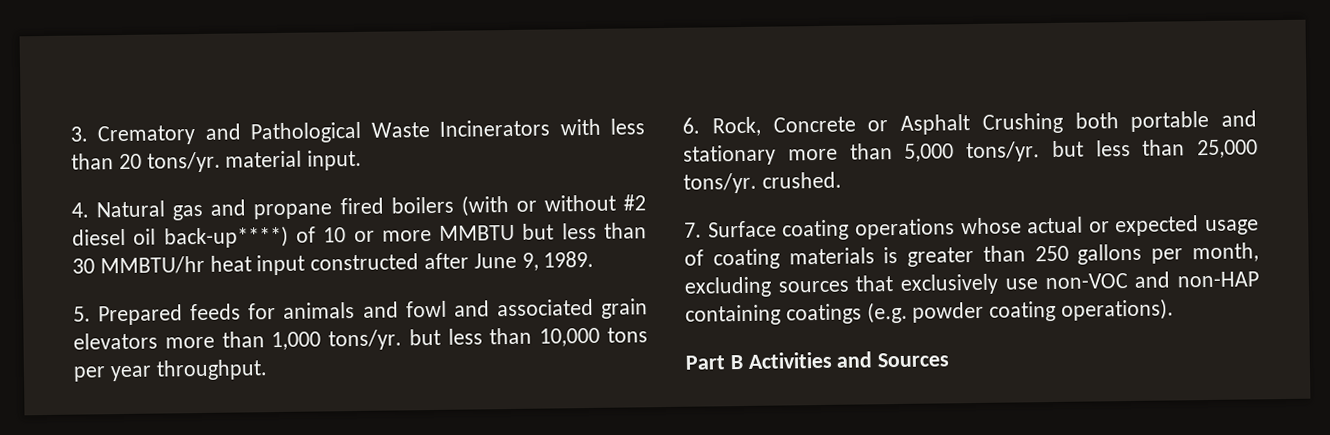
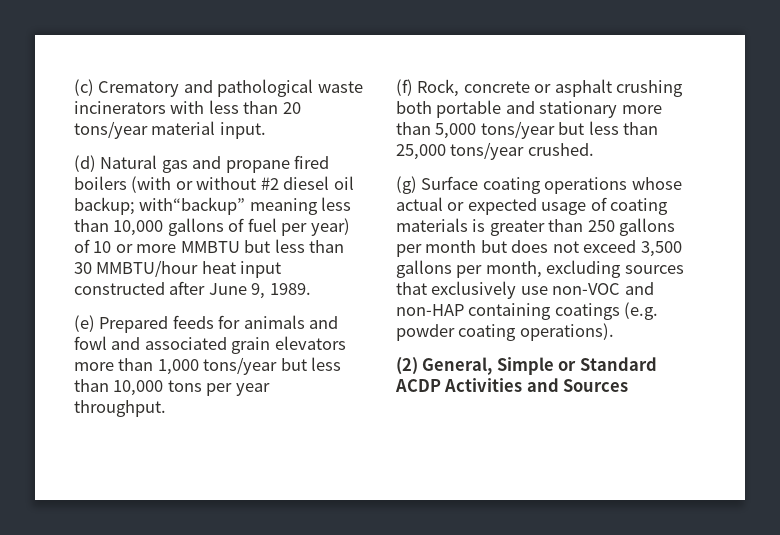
- 3. Crematory and Pathological Waste Incinerators with less than 20 tons/yr. material input.
+ (c) Crematory and pathological waste incinerators with less than 20 tons/year material input.
- 4. Natural gas and propane fired boilers (with or without #2 diesel oil back-up****) of 10 or more MMBTU but less than 30 MMBTU/hr heat input constructed after June 9, 1989.
+ (d) Natural gas and propane fired boilers (with or without #2 diesel oil backup; with“backup” meaning less than 10,000 gallons of fuel per year) of 10 or more MMBTU but less than 30 MMBTU/hour heat input constructed after June 9, 1989.
- 5. Prepared feeds for animals and fowl and associated grain elevators more than 1,000 tons/yr. but less than 10,000 tons per year throughput.
+ (e) Prepared feeds for animals and fowl and associated grain elevators more than 1,000 tons/year but less than 10,000 tons per year throughput.
- 6. Rock, Concrete or Asphalt Crushing both portable and stationary more than 5,000 tons/yr. but less than 25,000 tons/yr. crushed.
+ (f) Rock, concrete or asphalt crushing both portable and stationary more than 5,000 tons/year but less than 25,000 tons/year crushed.
- 7. Surface coating operations whose actual or expected usage of coating materials is greater than 250 gallons per month, excluding sources that exclusively use non-VOC and non-HAP containing coatings (e.g. powder coating operations).
+ (g) Surface coating operations whose actual or expected usage of coating materials is greater than 250 gallons per month but does not exceed 3,500 gallons per month, excluding sources that exclusively use non-VOC and non-HAP containing coatings (e.g. powder coating operations).
- Part B Activities and Sources
+ (2) General, Simple or Standard ACDP Activities and Sources

